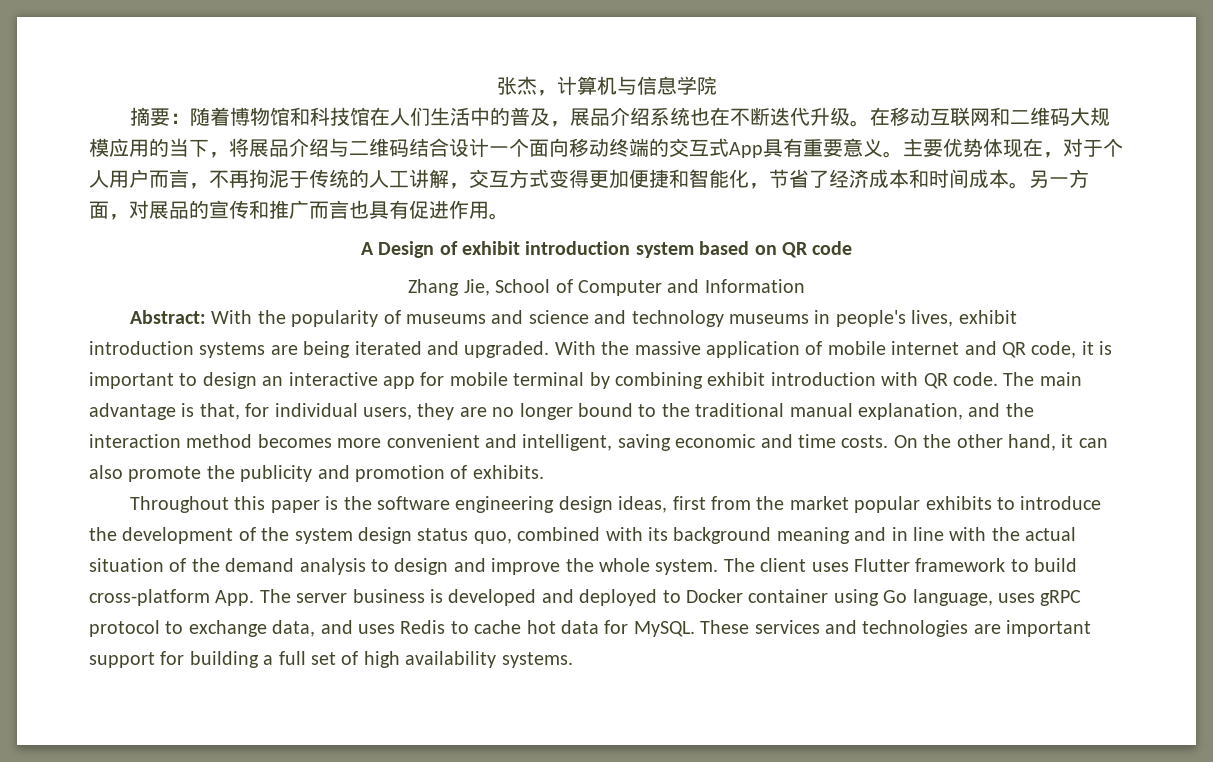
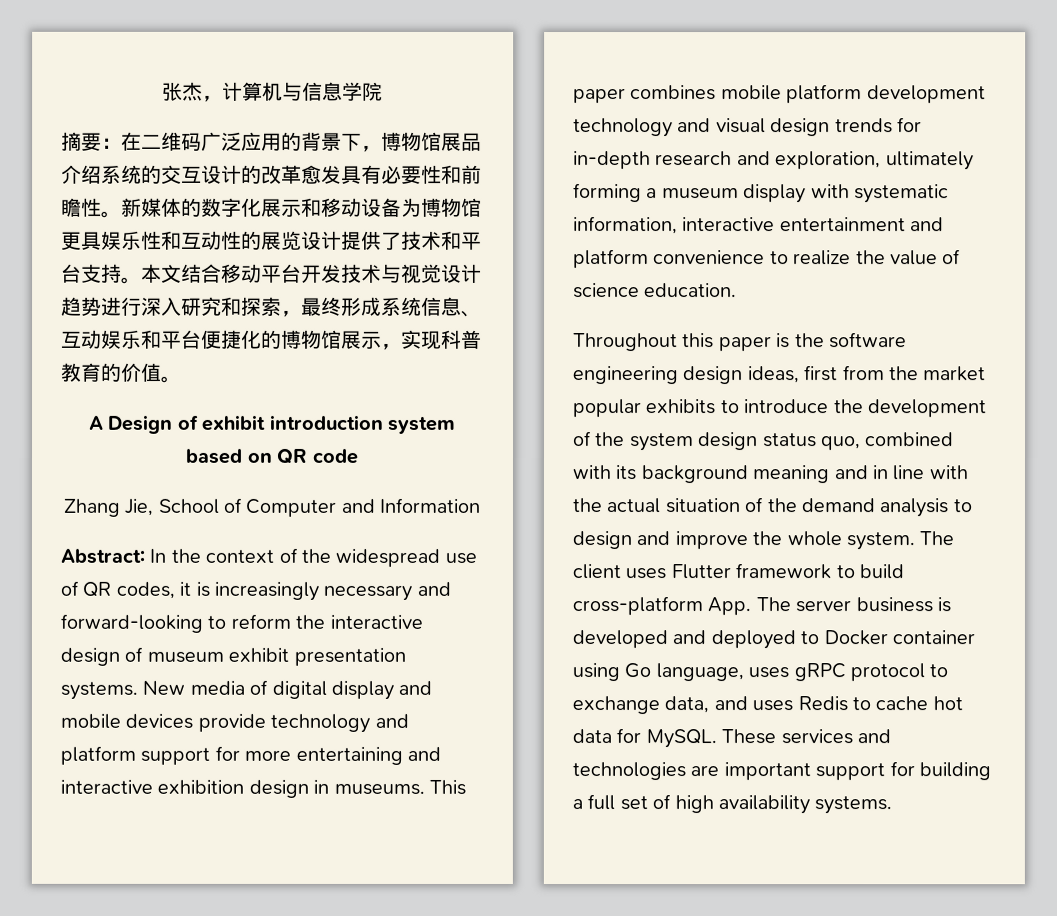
- 摘要：随着博物馆和科技馆在人们生活中的普及，展品介绍系统也在不断迭代升级。在移动互联网和二维码大规模应用的当下，将展品介绍与二维码结合设计一个面向移动终端的交互式App具有重要意义。主要优势体现在，对于个人用户而言，不再拘泥于传统的人工讲解，交互方式变得更加便捷和智能化，节省了经济成本和时间成本。另一方面，对展品的宣传和推广而言也具有促进作用。
+ 摘要：在二维码广泛应用的背景下，博物馆展品介绍系统的交互设计的改革愈发具有必要性和前瞻性。新媒体的数字化展示和移动设备为博物馆更具娱乐性和互动性的展览设计提供了技术和平台支持。本文结合移动平台开发技术与视觉设计趋势进行深入研究和探索，最终形成系统信息、互动娱乐和平台便捷化的博物馆展示，实现科普教育的价值。
- Abstract: With the popularity of museums and science and technology museums in people's lives, exhibit introduction systems are being iterated and upgraded. With the massive application of mobile internet and QR code, it is important to design an interactive app for mobile terminal by combining exhibit introduction with QR code. The main advantage is that, for individual users, they are no longer bound to the traditional manual explanation, and the interaction method becomes more convenient and intelligent, saving economic and time costs. On the other hand, it can also promote the publicity and promotion of exhibits.
+ Abstract: In the context of the widespread use of QR codes, it is increasingly necessary and forward-looking to reform the interactive design of museum exhibit presentation systems. New media of digital display and mobile devices provide technology and platform support for more entertaining and interactive exhibition design in museums. This paper combines mobile platform development technology and visual design trends for in-depth research and exploration, ultimately forming a museum display with systematic information, interactive entertainment and platform convenience to realize the value of science education.

